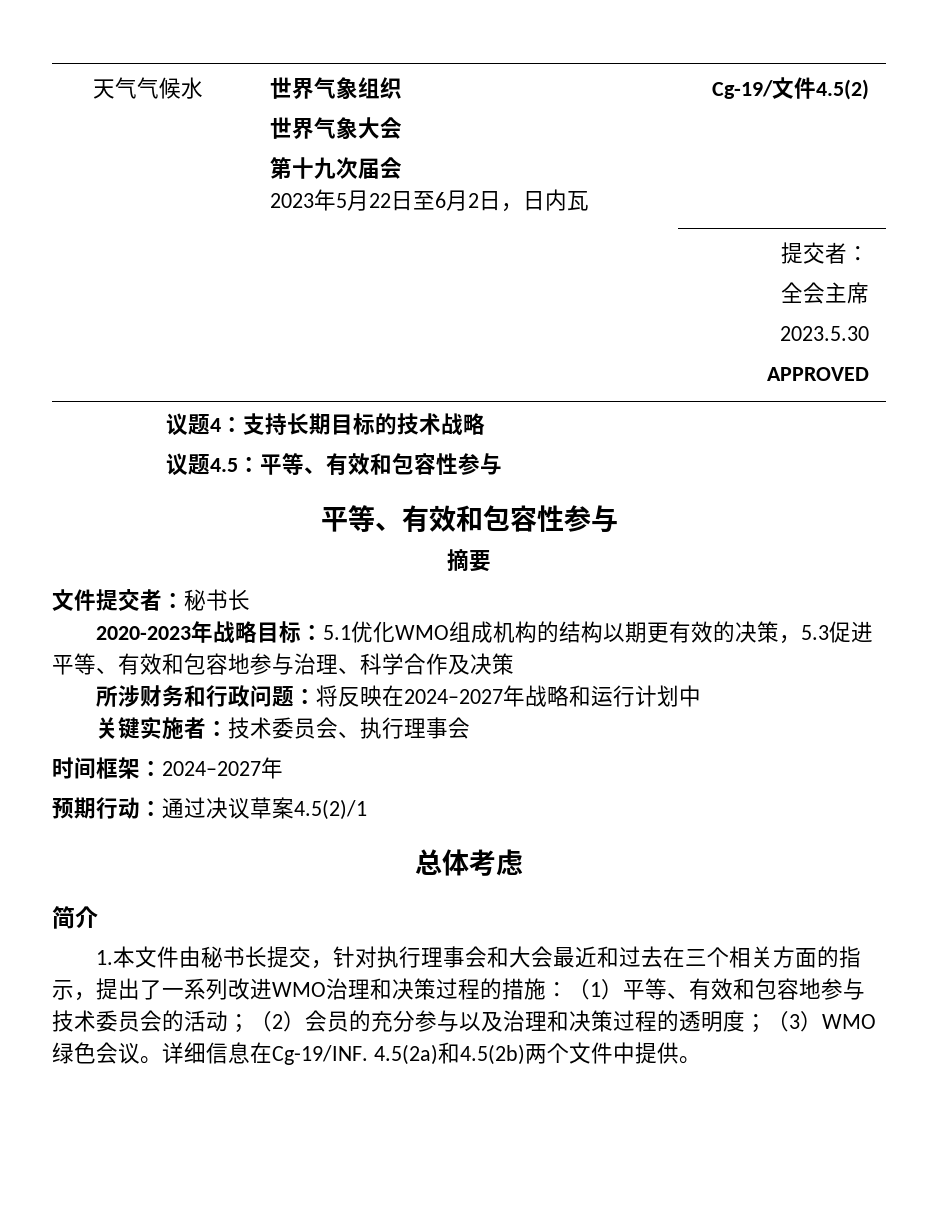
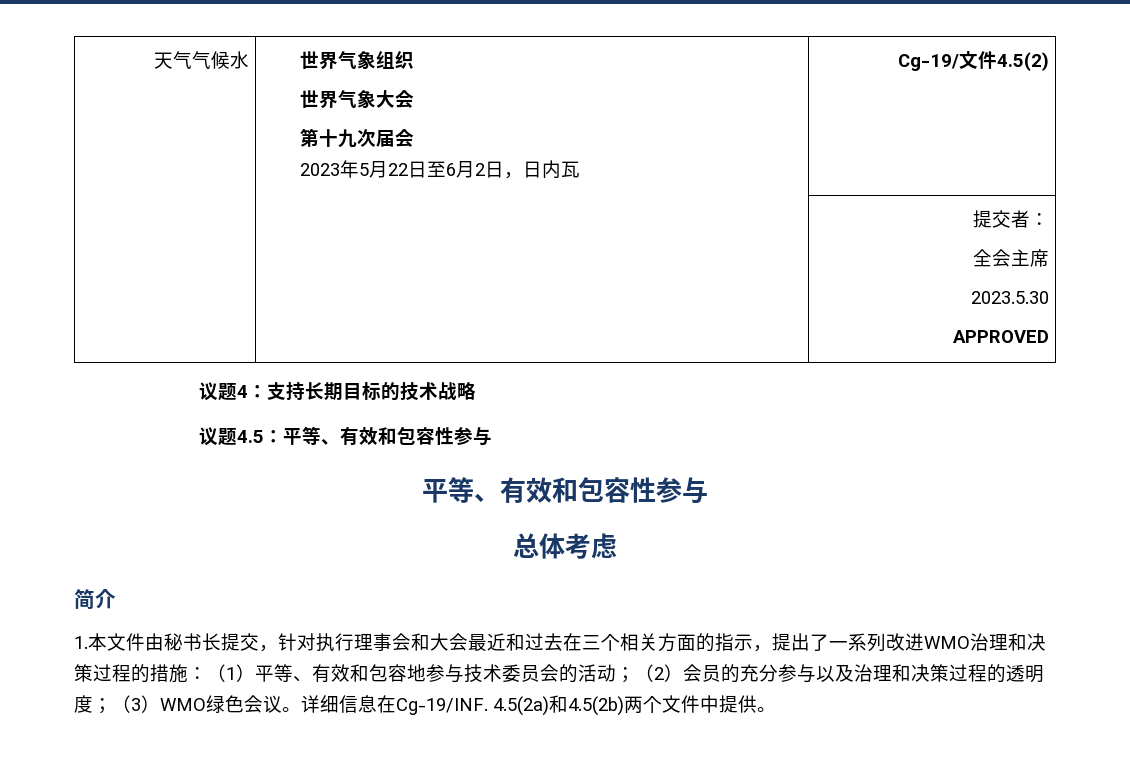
- 摘要
- 文件提交者：秘书长
- 2020-2023年战略目标：5.1优化WMO组成机构的结构以期更有效的决策，5.3促进平等、有效和包容地参与治理、科学合作及决策
- 所涉财务和行政问题：将反映在2024–2027年战略和运行计划中
- 关键实施者：技术委员会、执行理事会
- 时间框架：2024–2027年
- 预期行动：通过决议草案4.5(2)/1

